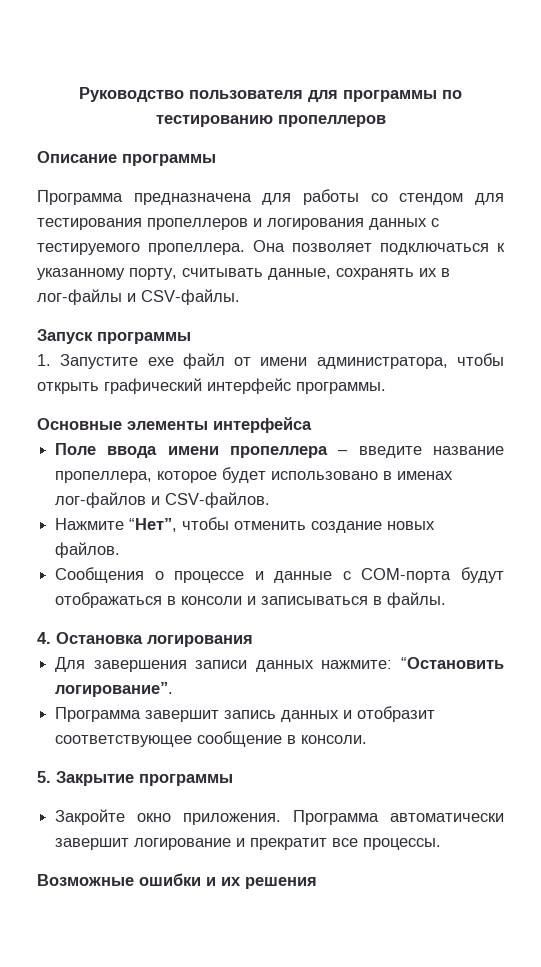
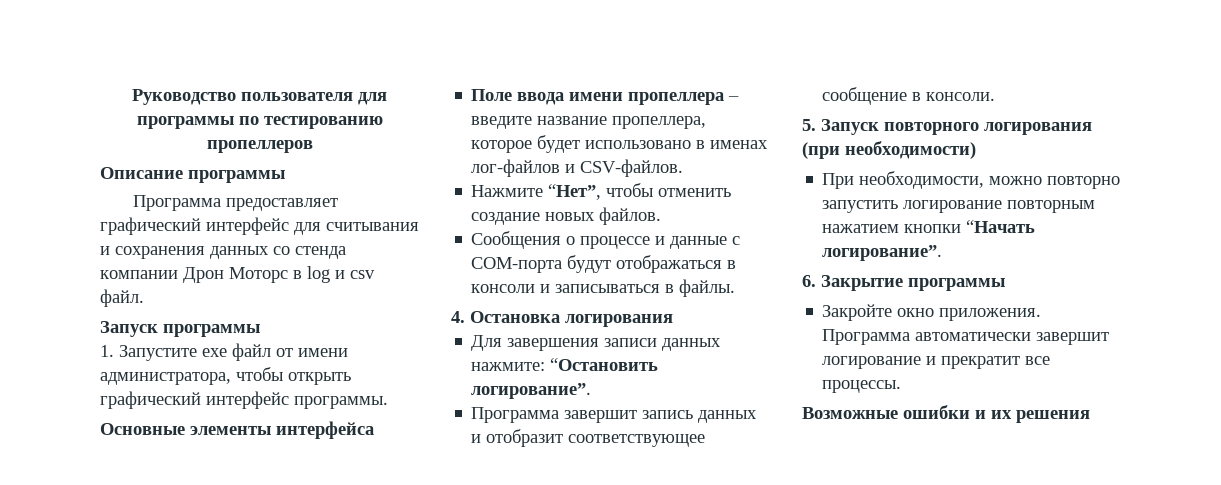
- Программа предназначена для работы со стендом для тестирования пропеллеров и логирования данных с тестируемого пропеллера. Она позволяет подключаться к указанному порту, считывать данные, сохранять их в лог-файлы и CSV-файлы.
+ Программа предоставляет графический интерфейс для считывания и сохранения данных со стенда компании Дрон Моторс в log и csv файл.
- 5. Закрытие программы
+ 5. Запуск повторного логирования (при необходимости)
+ При необходимости, можно повторно запустить логирование повторным нажатием кнопки “Начать логирование”.
+ 6. Закрытие программы

